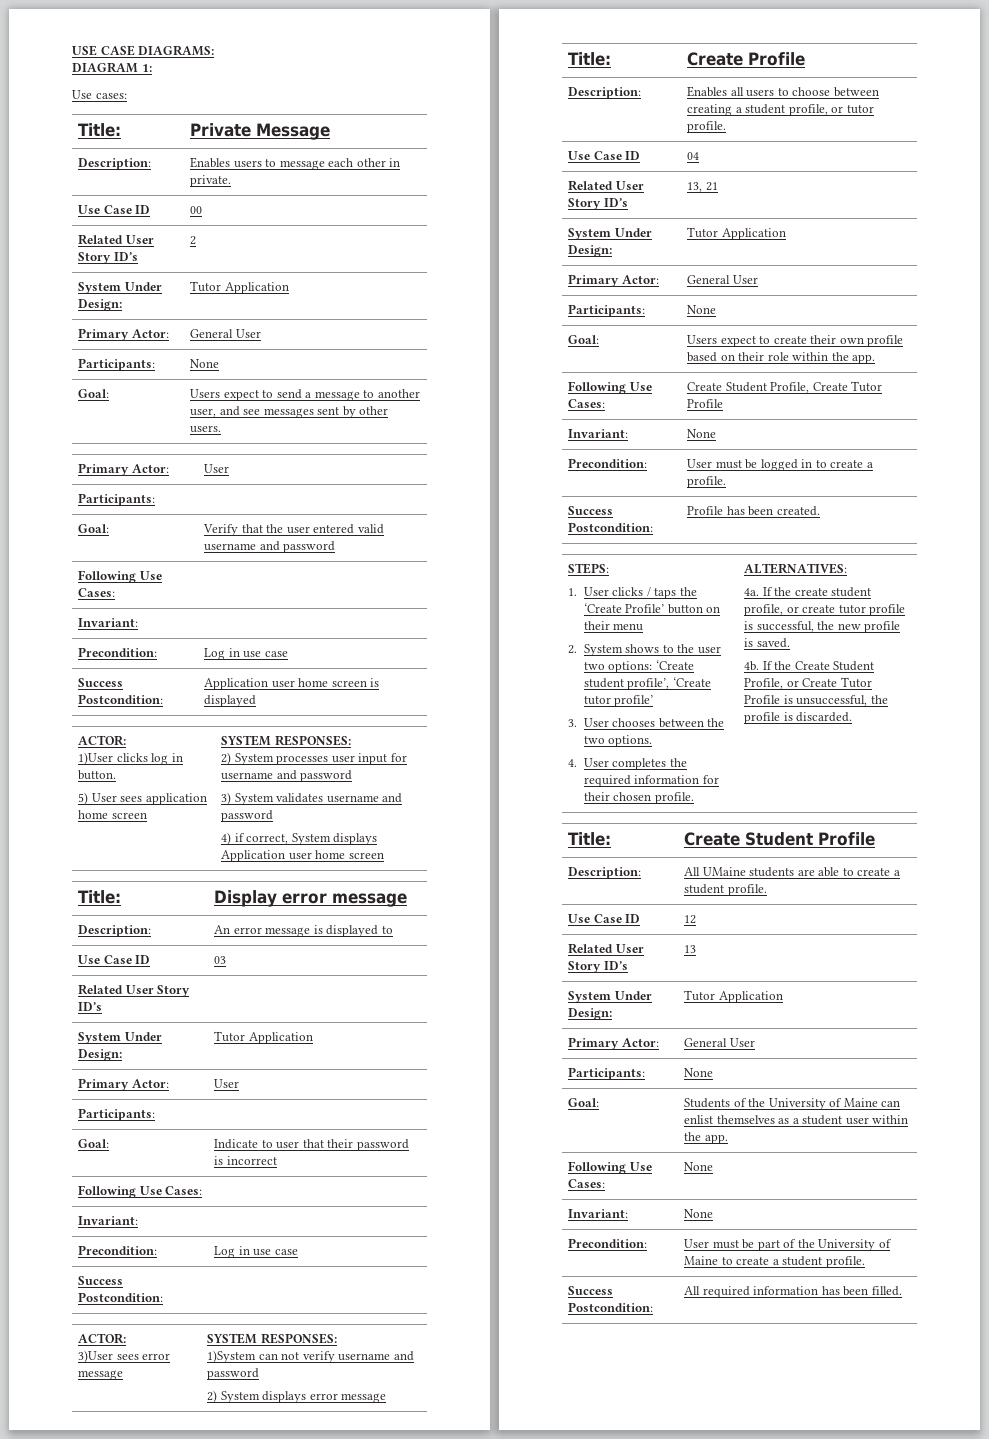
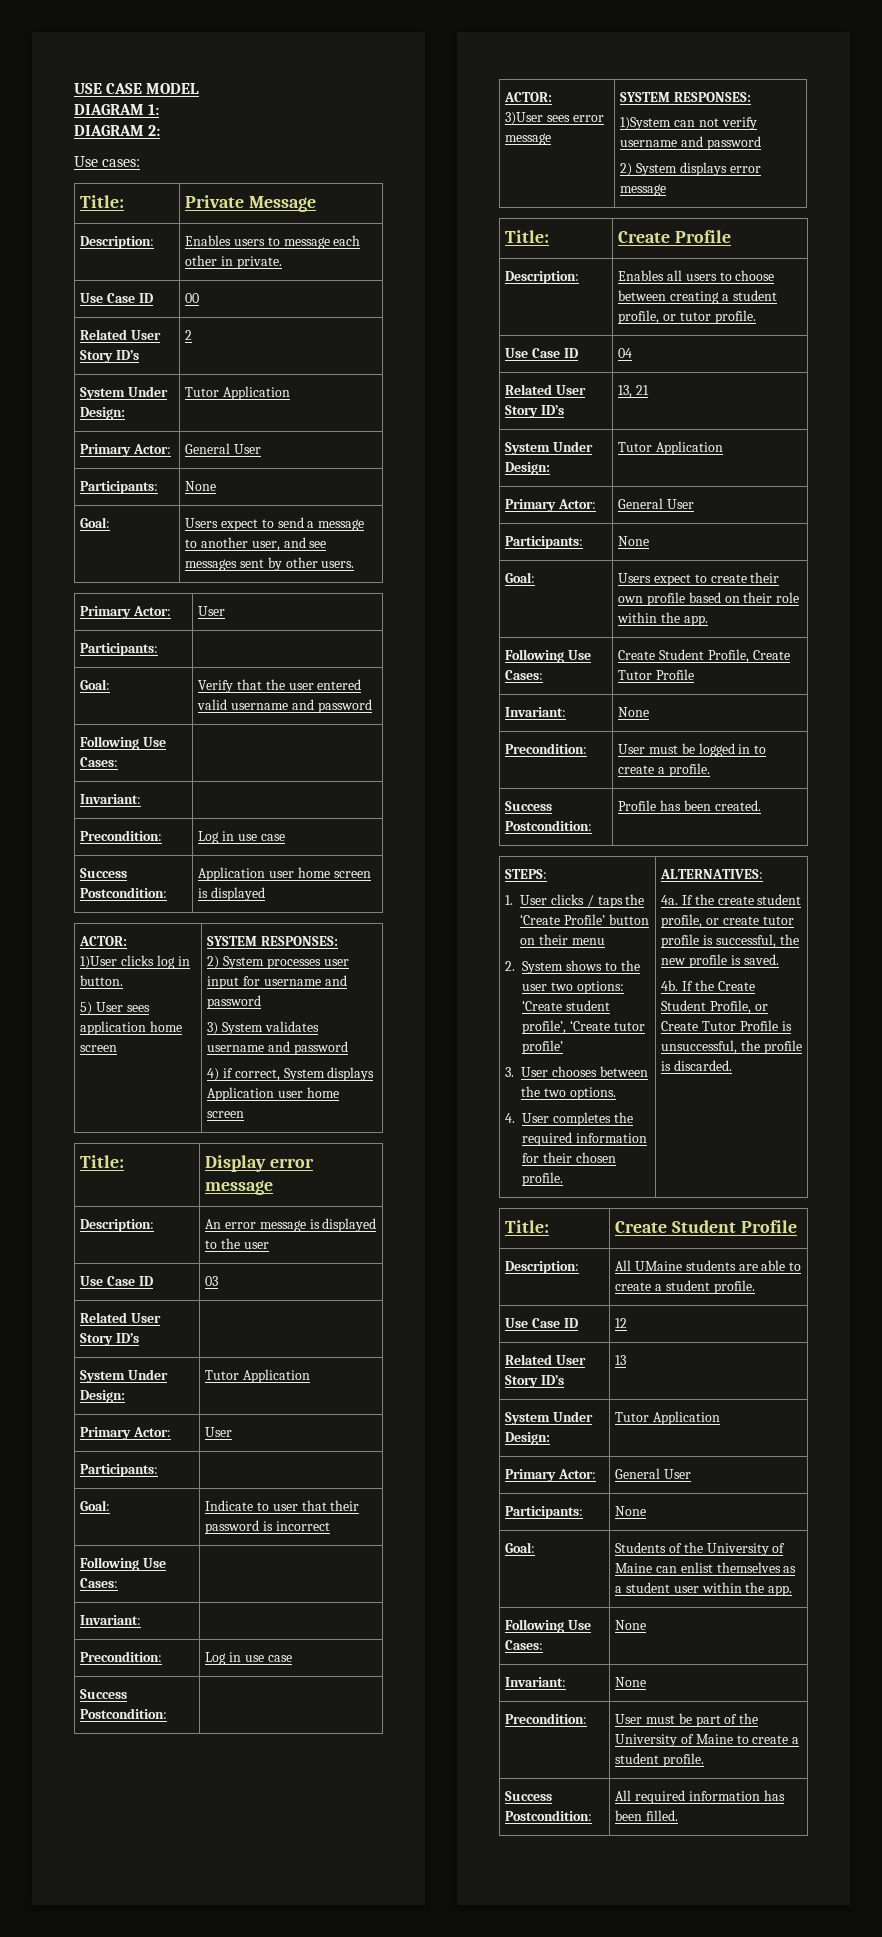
- USE CASE DIAGRAMS:
+ USE CASE MODEL
+ DIAGRAM 2:
- Description: | An error message is displayed to
+ Description: | An error message is displayed to the user

